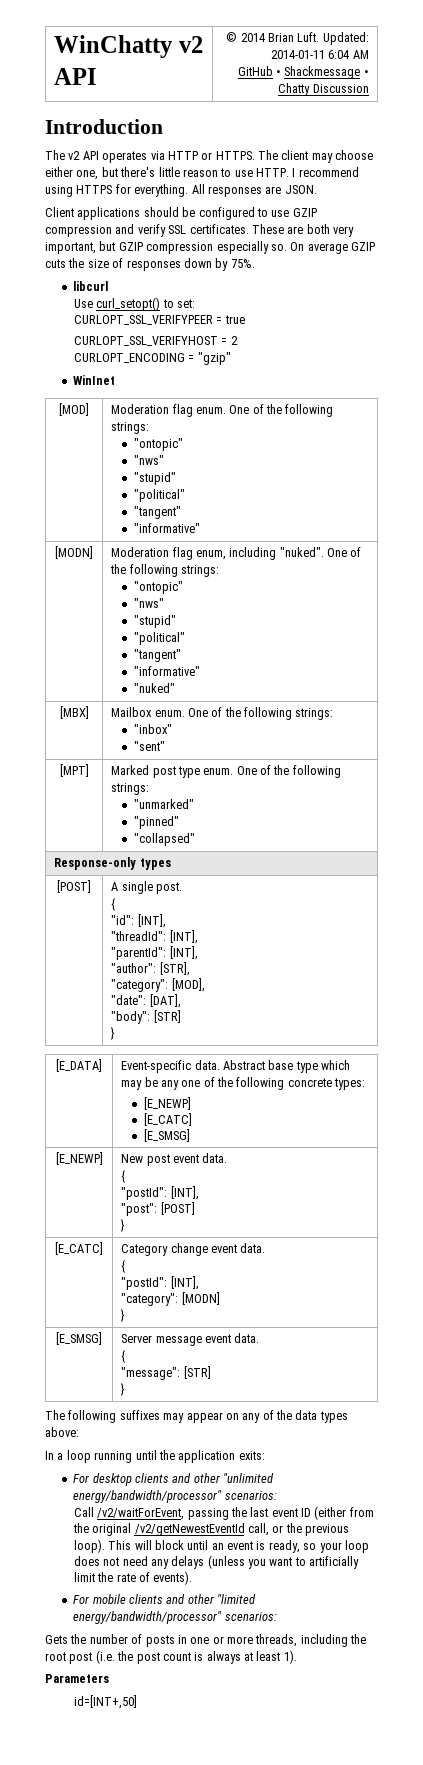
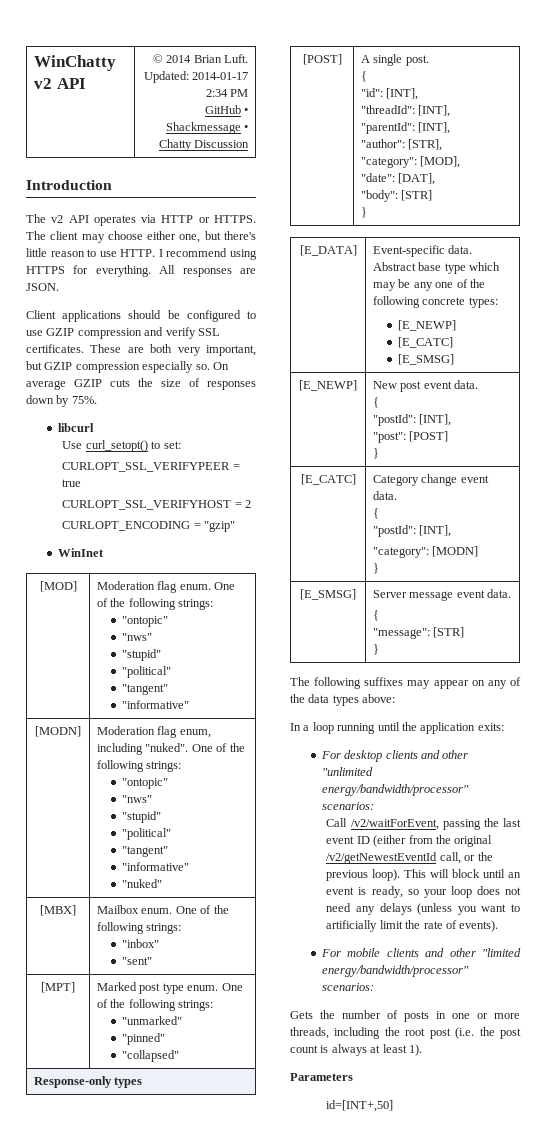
- WinChatty v2 API | © 2014 Brian Luft. Updated: 2014-01-11 6:04 AM
+ WinChatty v2 API | © 2014 Brian Luft. Updated: 2014-01-17 2:34 PM

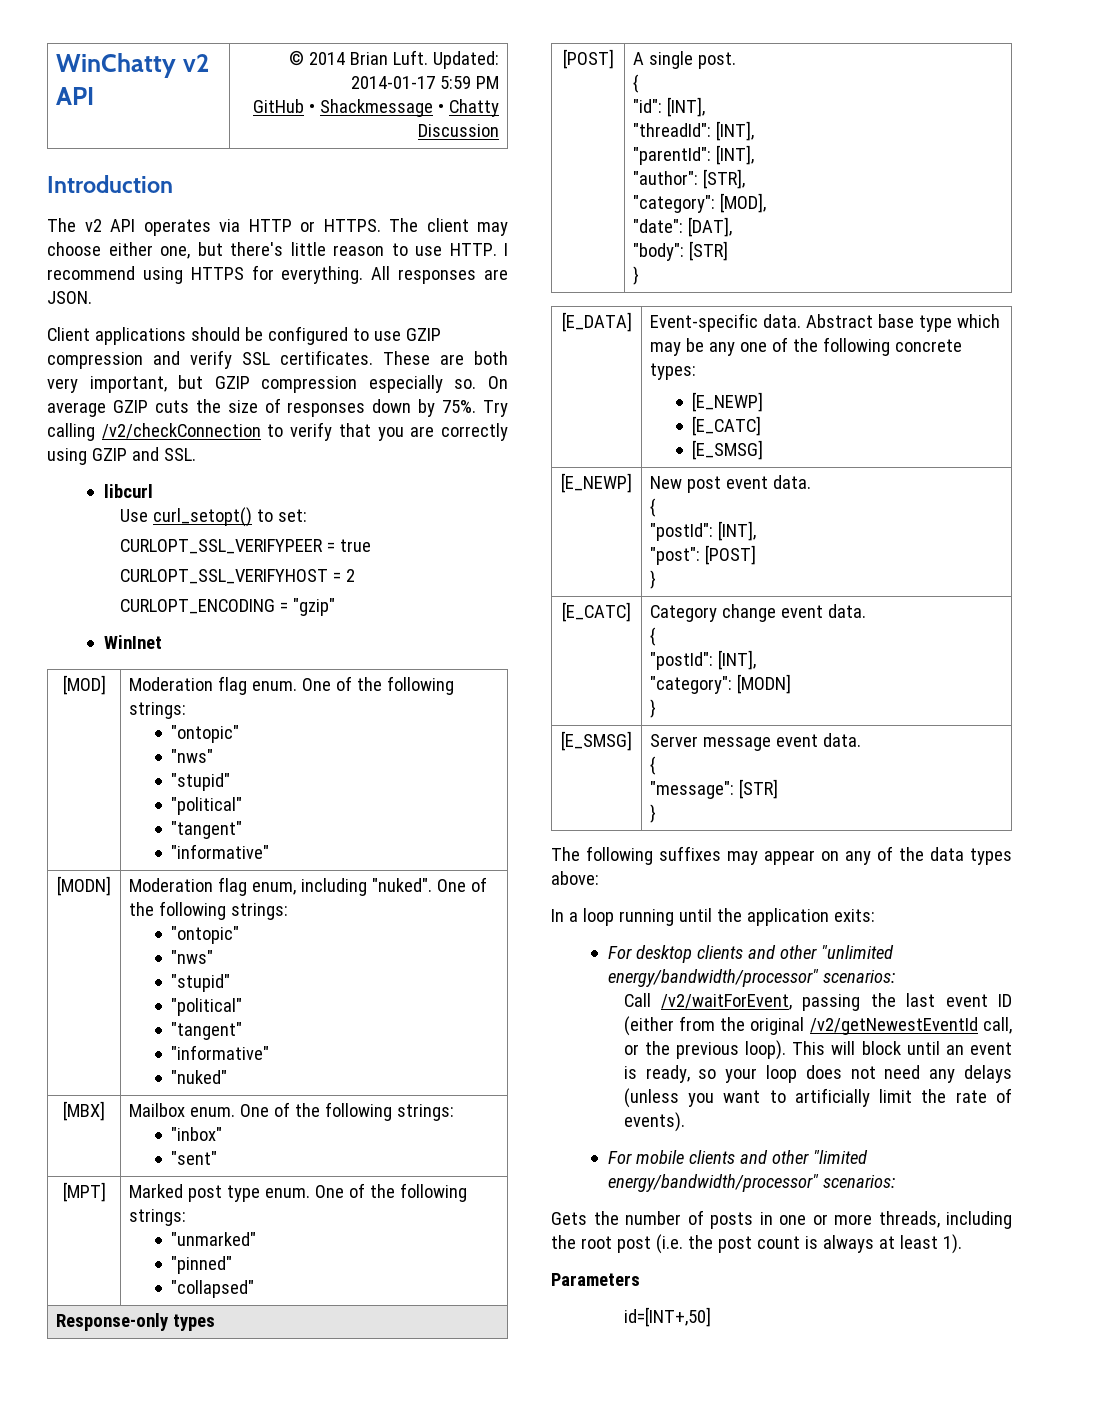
- WinChatty v2 API | © 2014 Brian Luft. Updated: 2014-01-17 2:34 PM
+ WinChatty v2 API | © 2014 Brian Luft. Updated: 2014-01-17 5:59 PM
+ Try calling /v2/checkConnection to verify that you are correctly using GZIP and SSL.

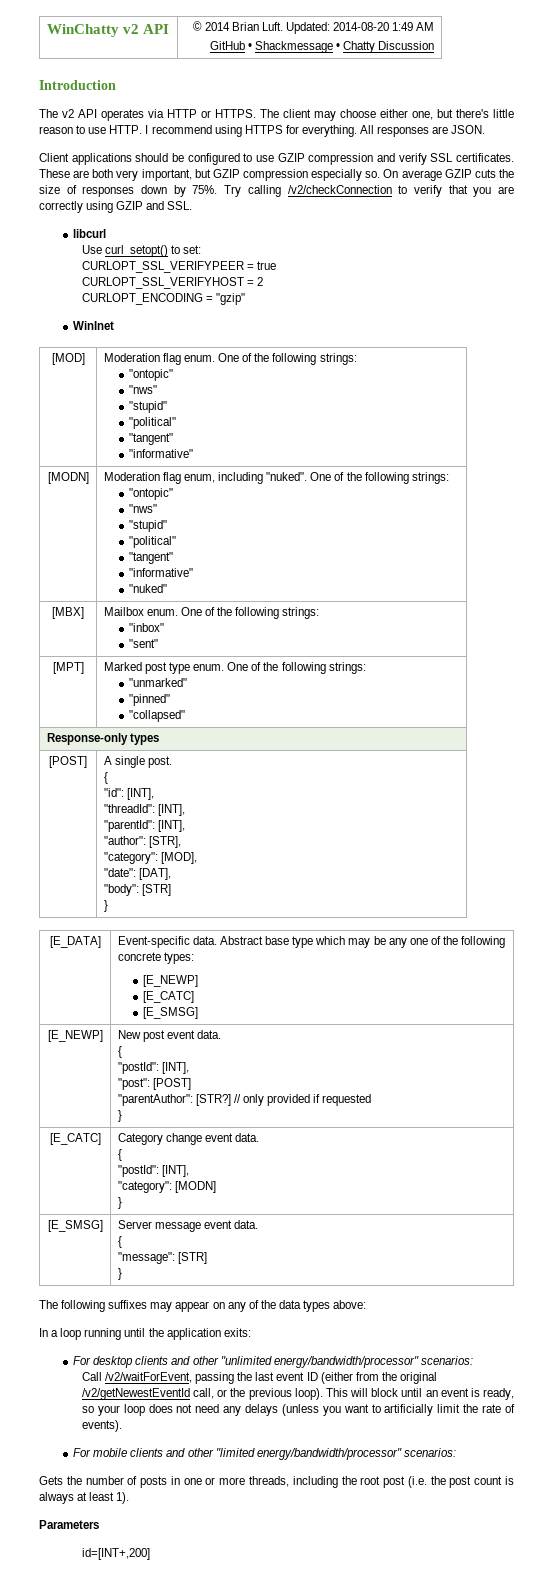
- WinChatty v2 API | © 2014 Brian Luft. Updated: 2014-01-17 5:59 PM
+ WinChatty v2 API | © 2014 Brian Luft. Updated: 2014-08-20 1:49 AM
  [E_NEWP] | New post event data.
  {
  "postId": [INT],
  "post": [POST]
+ "parentAuthor": [STR?] // only provided if requested
- id=[INT+,50]
+ id=[INT+,200]

